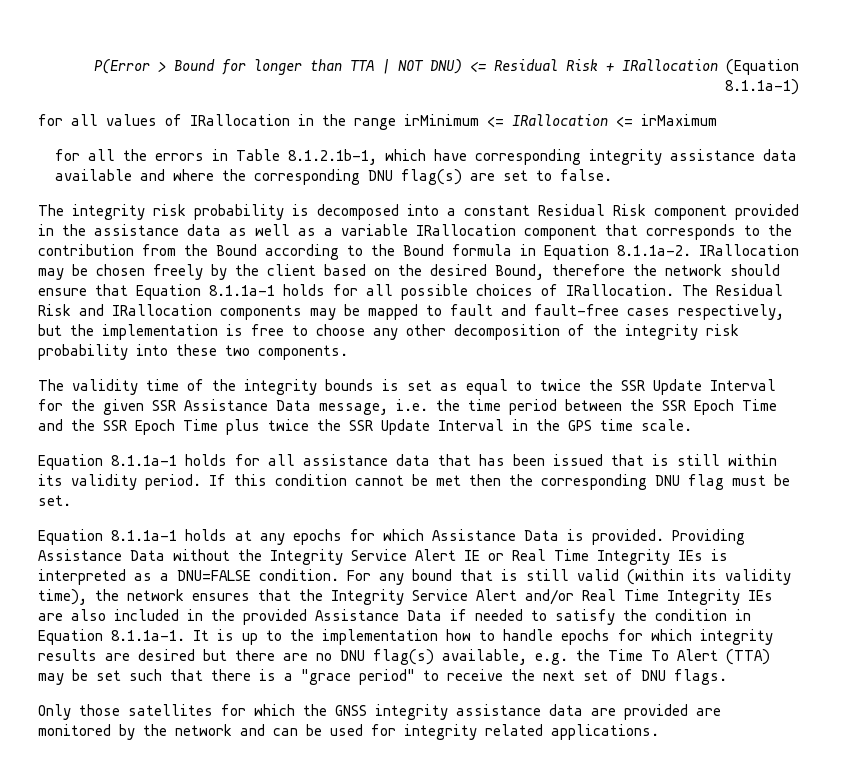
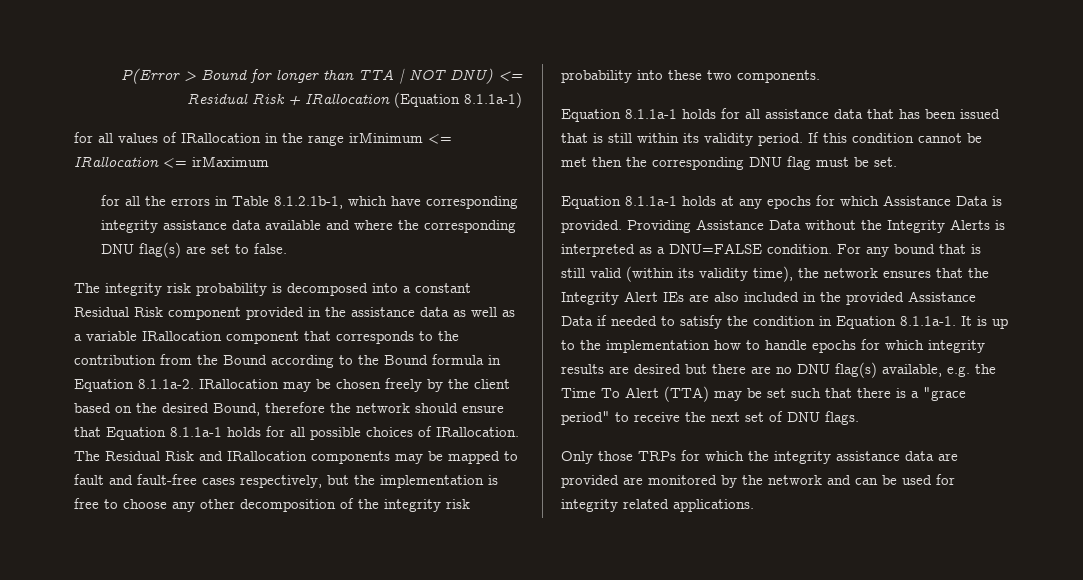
- The validity time of the integrity bounds is set as equal to twice the SSR Update Interval for the given SSR Assistance Data message, i.e. the time period between the SSR Epoch Time and the SSR Epoch Time plus twice the SSR Update Interval in the GPS time scale.
- Providing Assistance Data without the Integrity Service Alert IE or Real Time Integrity IEs is interpreted as a DNU=FALSE condition.
+ Providing Assistance Data without the Integrity Alerts is interpreted as a DNU=FALSE condition.
- For any bound that is still valid (within its validity time), the network ensures that the Integrity Service Alert and/or Real Time Integrity IEs are also included in the provided Assistance Data if needed to satisfy the condition in Equation 8.1.1a-1. It is up to the implementation how to handle epochs for which integrity results are desired but there are no DNU flag(s) available, e.g. the Time To Alert (TTA) may be set such that there is a "grace period" to receive the next set of DNU flags.
+ For any bound that is still valid (within its validity time), the network ensures that the Integrity Alert IEs are also included in the provided Assistance Data if needed to satisfy the condition in Equation 8.1.1a-1. It is up to the implementation how to handle epochs for which integrity results are desired but there are no DNU flag(s) available, e.g. the Time To Alert (TTA) may be set such that there is a "grace period" to receive the next set of DNU flags.
- Only those satellites for which the GNSS integrity assistance data are provided are monitored by the network and can be used for integrity related applications.
+ Only those TRPs for which the integrity assistance data are provided are monitored by the network and can be used for integrity related applications.

